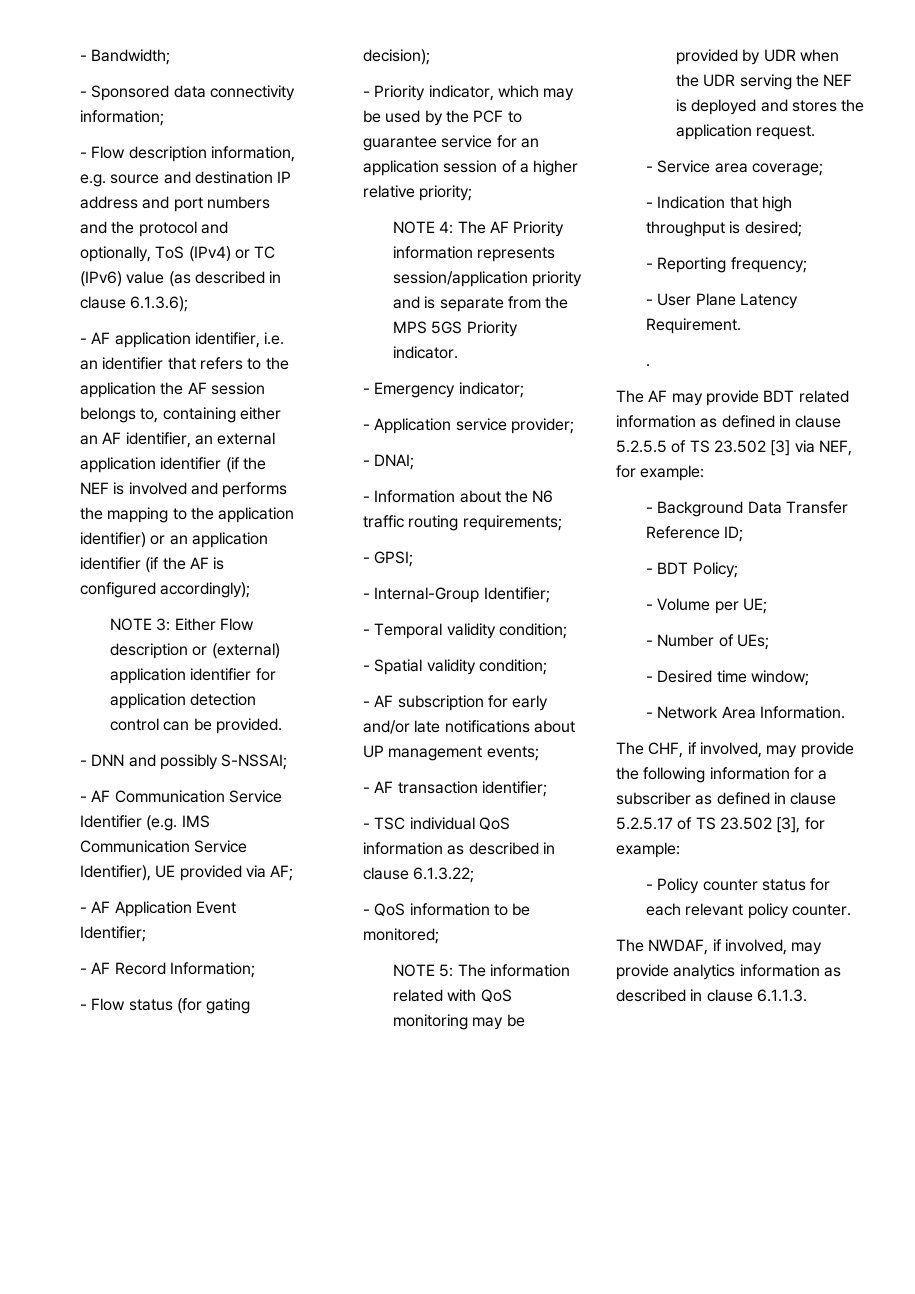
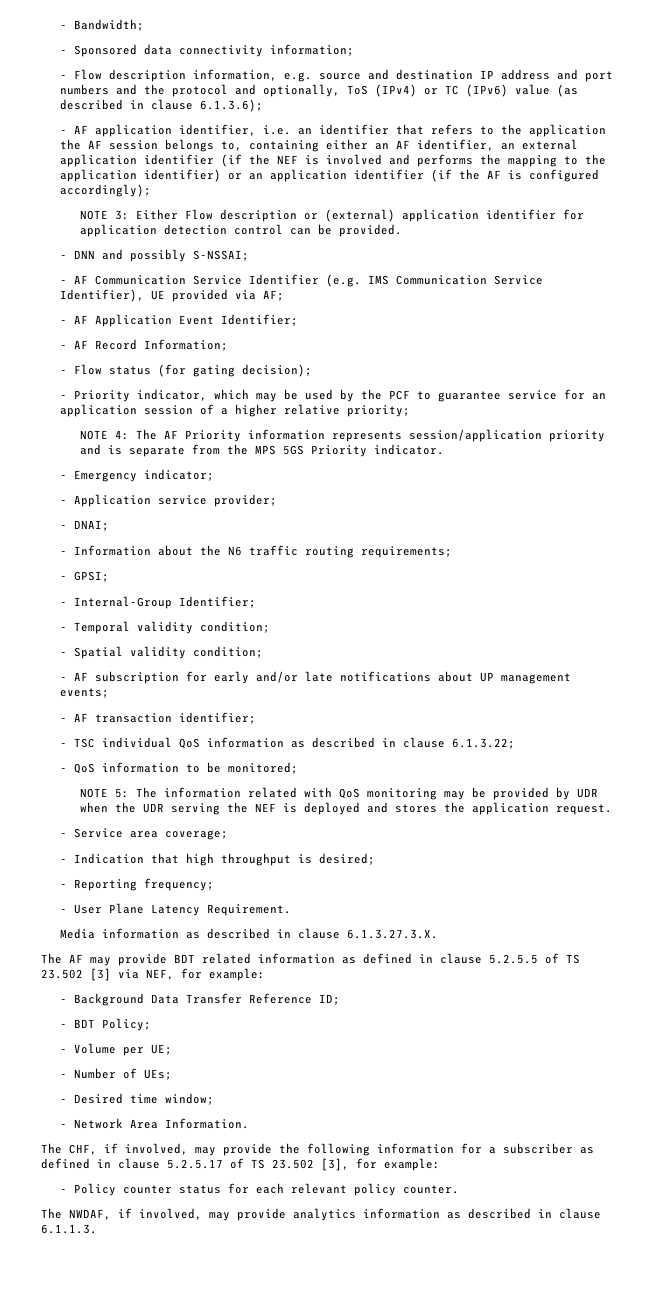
- .
+ Media information as described in clause 6.1.3.27.3.X.

